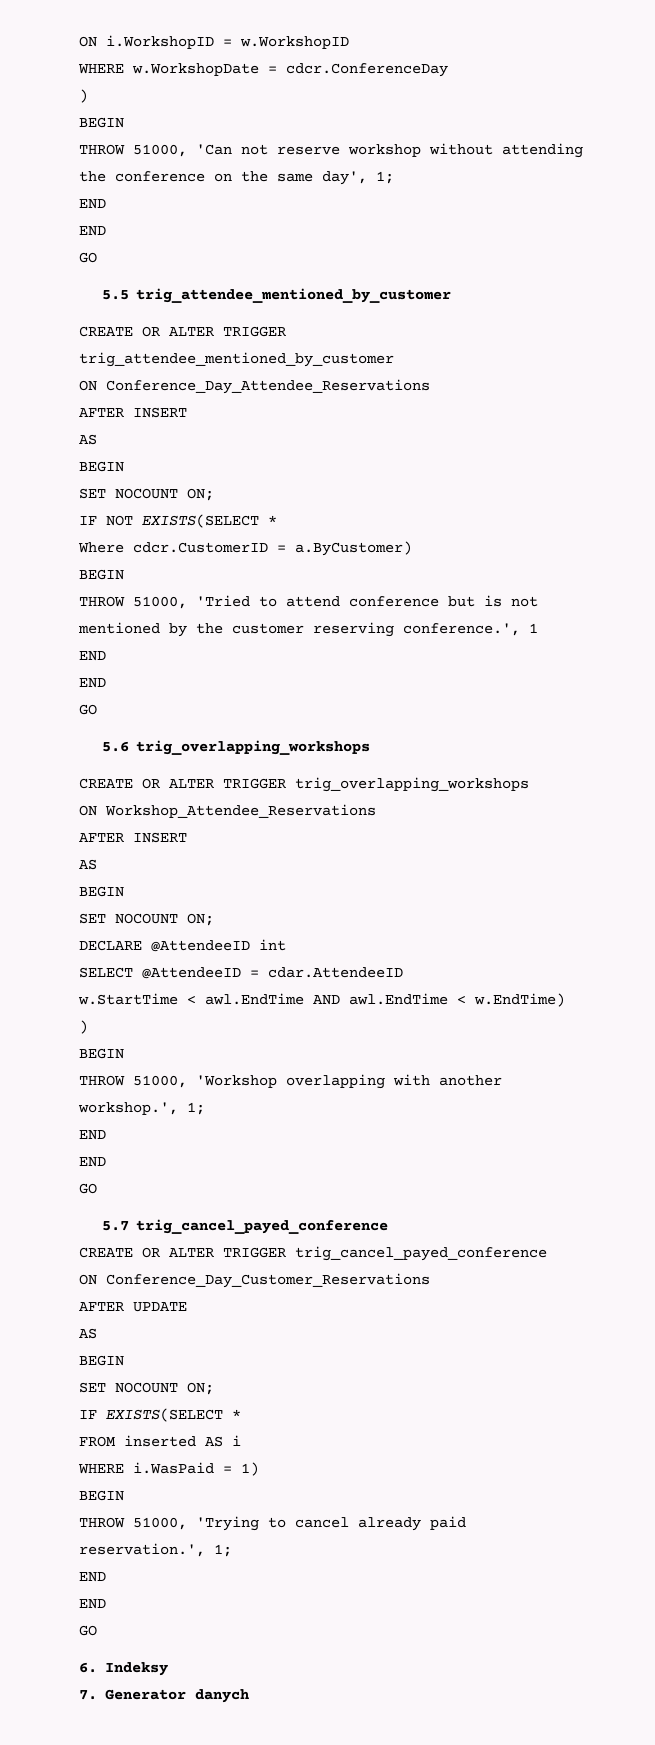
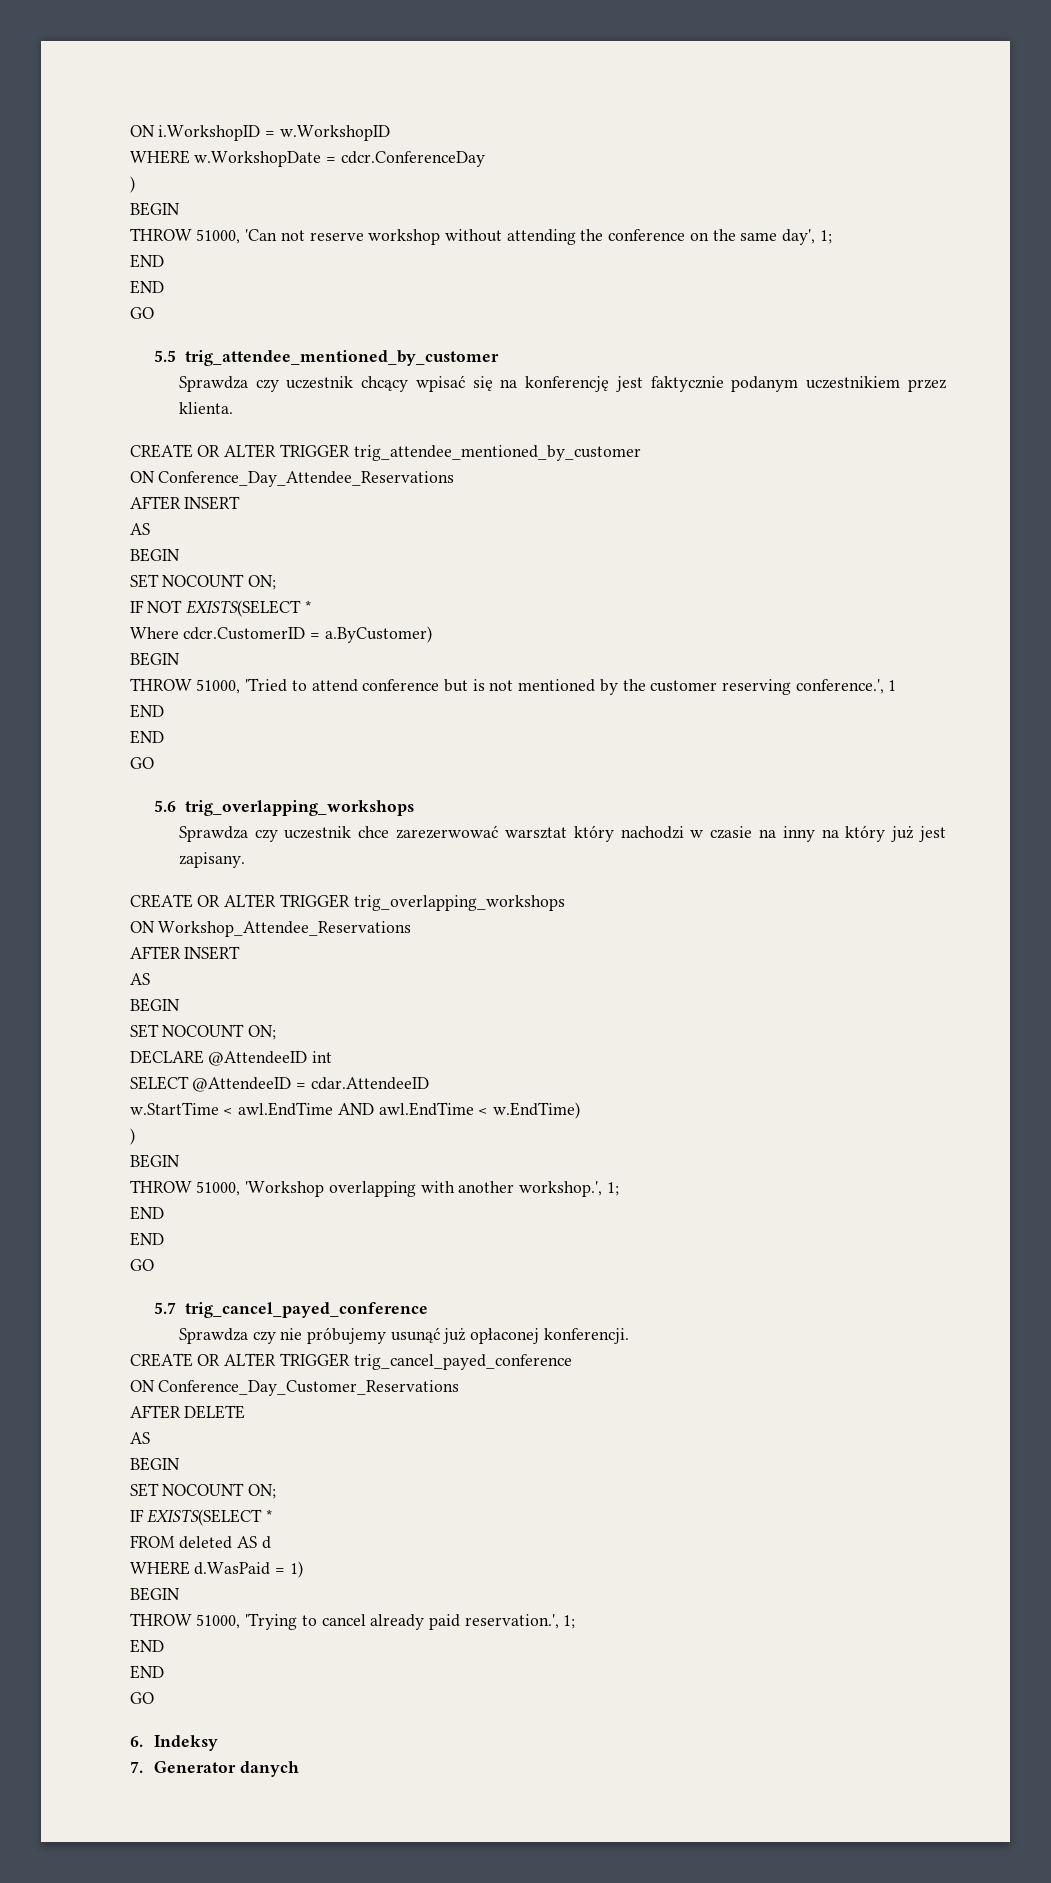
+ Sprawdza czy uczestnik chcący wpisać się na konferencję jest faktycznie podanym uczestnikiem przez klienta.
+ Sprawdza czy uczestnik chce zarezerwować warsztat który nachodzi w czasie na inny na który już jest zapisany.
+ Sprawdza czy nie próbujemy usunąć już opłaconej konferencji.
- AFTER UPDATE
+ AFTER DELETE
- FROM inserted AS i
- WHERE i.WasPaid = 1)
+ FROM deleted AS d
+ WHERE d.WasPaid = 1)

